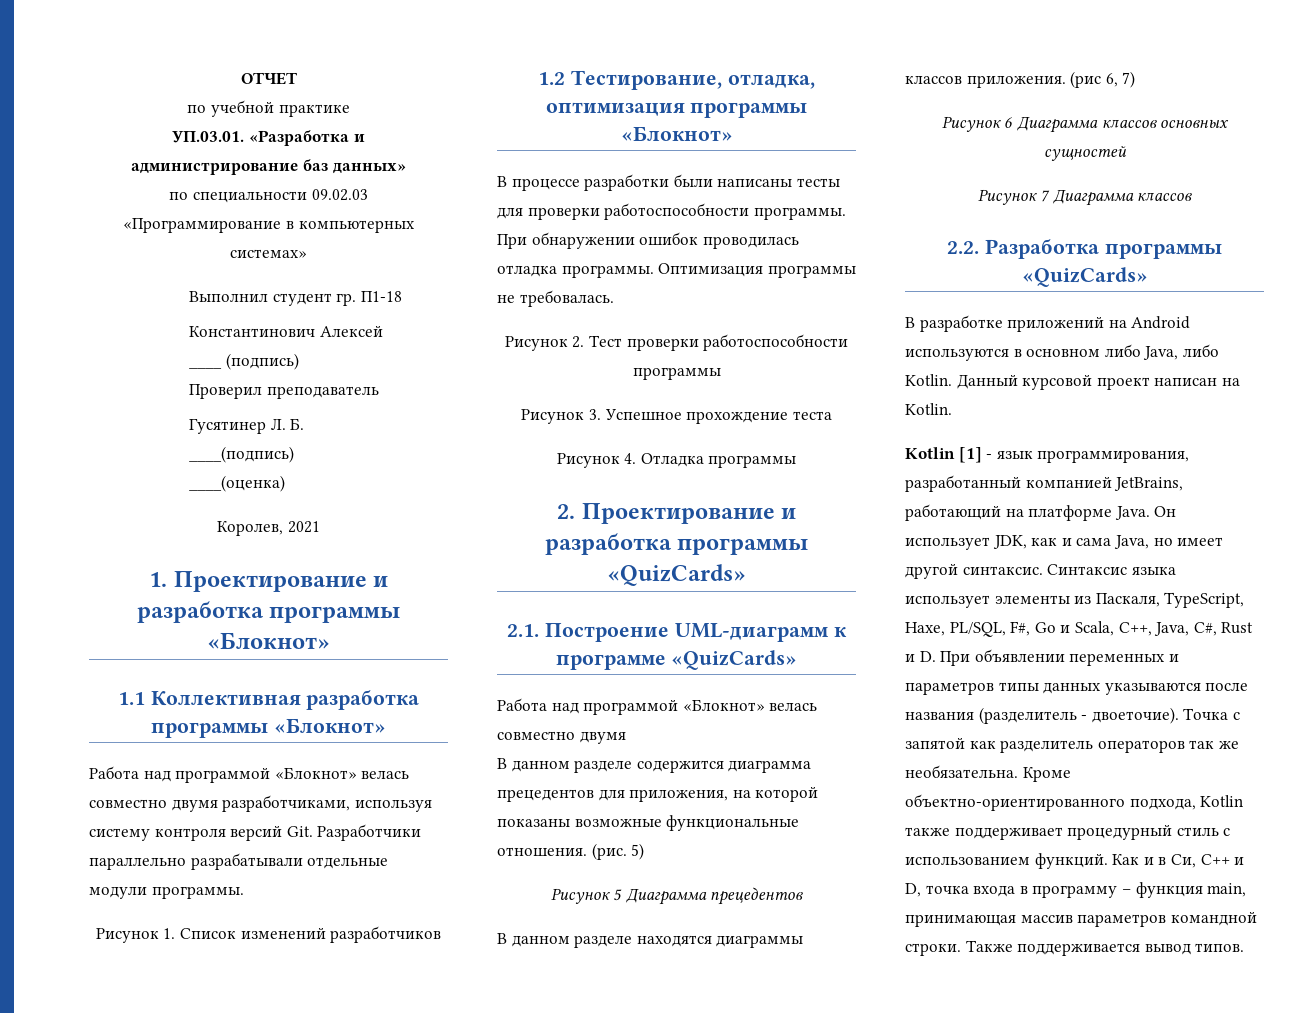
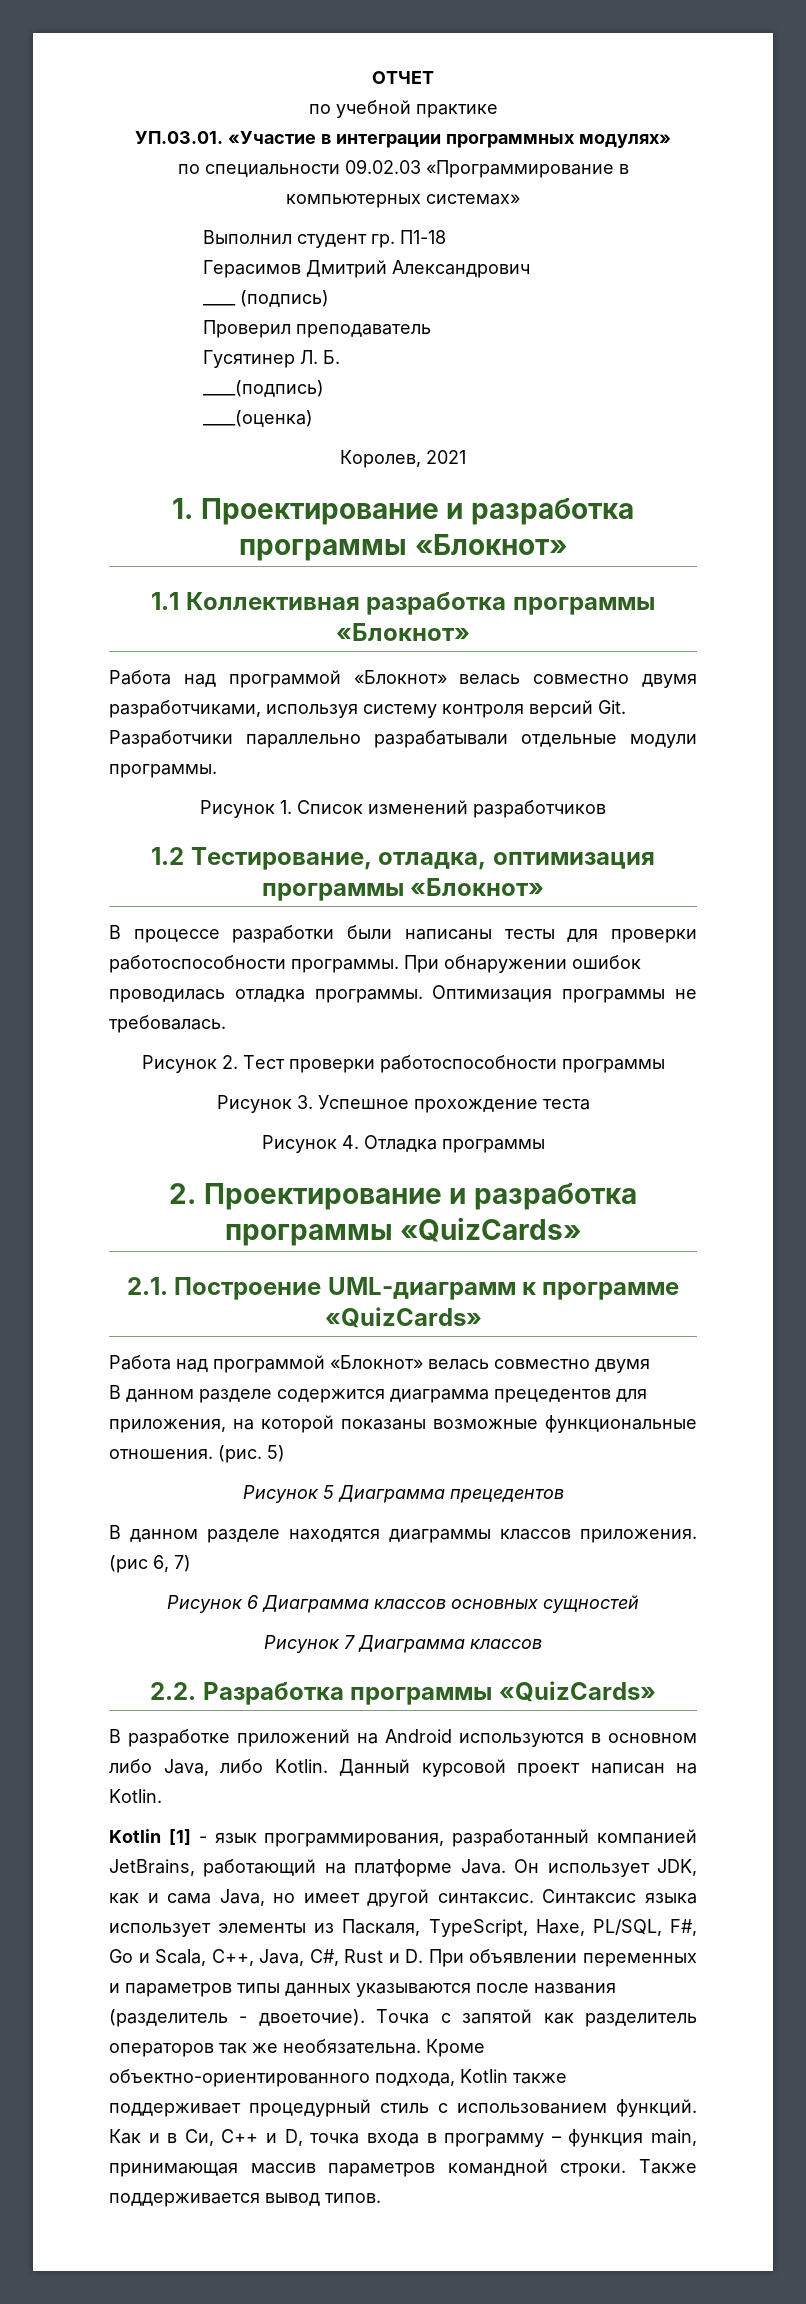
- УП.03.01. «Разработка и администрирование баз данных»
+ УП.03.01. «Участие в интеграции программных модулях»
- Константинович Алексей
+ Герасимов Дмитрий Александрович

